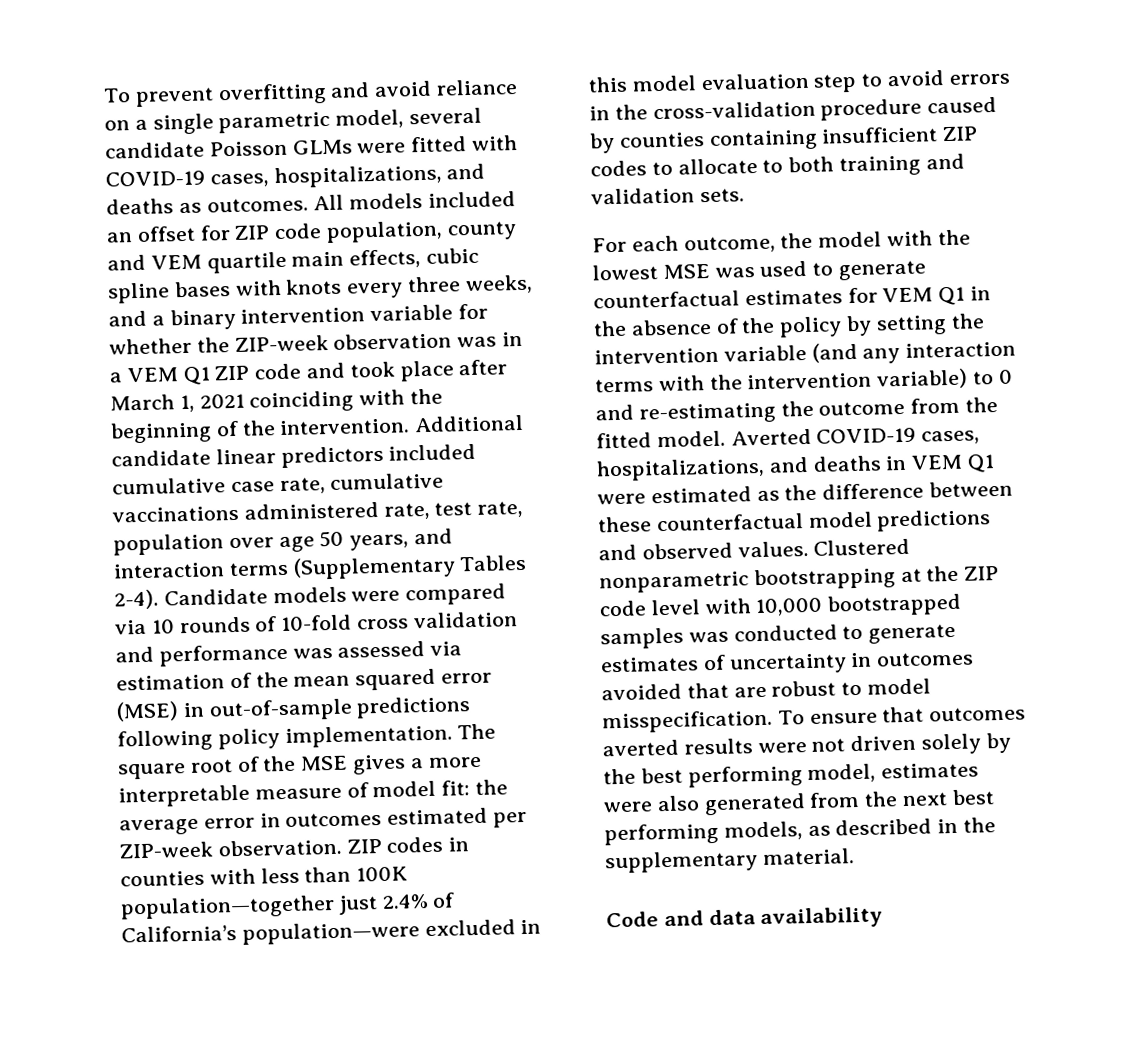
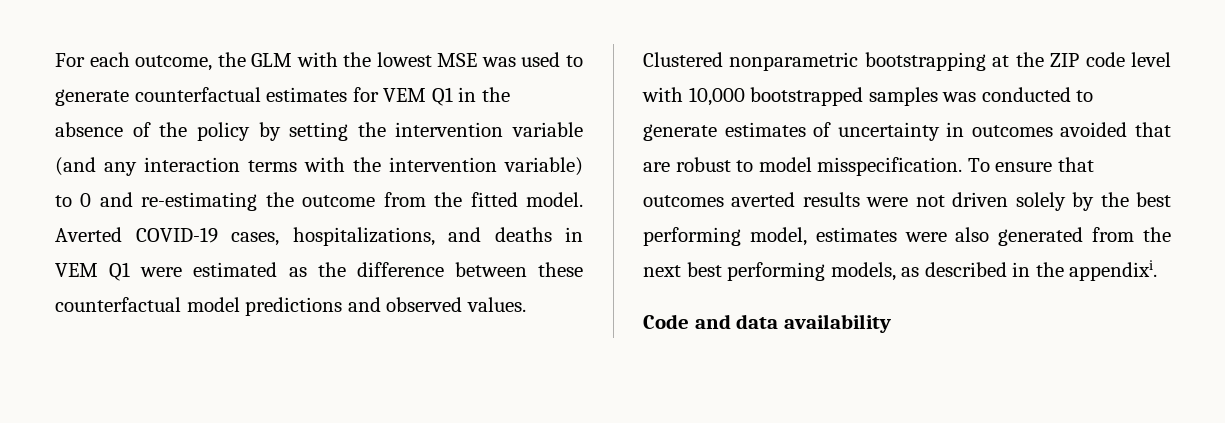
- To prevent overfitting and avoid reliance on a single parametric model, several candidate Poisson GLMs were fitted with COVID-19 cases, hospitalizations, and deaths as outcomes. All models included an offset for ZIP code population, county and VEM quartile main effects, cubic spline bases with knots every three weeks, and a binary intervention variable for whether the ZIP-week observation was in a VEM Q1 ZIP code and took place after March 1, 2021 coinciding with the beginning of the intervention. Additional candidate linear predictors included cumulative case rate, cumulative vaccinations administered rate, test rate, population over age 50 years, and interaction terms (Supplementary Tables 2-4). Candidate models were compared via 10 rounds of 10-fold cross validation and performance was assessed via estimation of the mean squared error (MSE) in out-of-sample predictions following policy implementation. The square root of the MSE gives a more interpretable measure of model fit: the average error in outcomes estimated per ZIP-week observation. ZIP codes in counties with less than 100K population—together just 2.4% of California’s population—were excluded in this model evaluation step to avoid errors in the cross-validation procedure caused by counties containing insufficient ZIP codes to allocate to both training and validation sets.
- For each outcome, the model with the lowest MSE was used to generate counterfactual estimates for VEM Q1 in the absence of the policy by setting the intervention variable (and any interaction terms with the intervention variable) to 0 and re-estimating the outcome from the fitted model.
+ For each outcome, the GLM with the lowest MSE was used to generate counterfactual estimates for VEM Q1 in the absence of the policy by setting the intervention variable (and any interaction terms with the intervention variable) to 0 and re-estimating the outcome from the fitted model.
- To ensure that outcomes averted results were not driven solely by the best performing model, estimates were also generated from the next best performing models, as described in the supplementary material.
+ To ensure that outcomes averted results were not driven solely by the best performing model, estimates were also generated from the next best performing models, as described in the appendixi.

